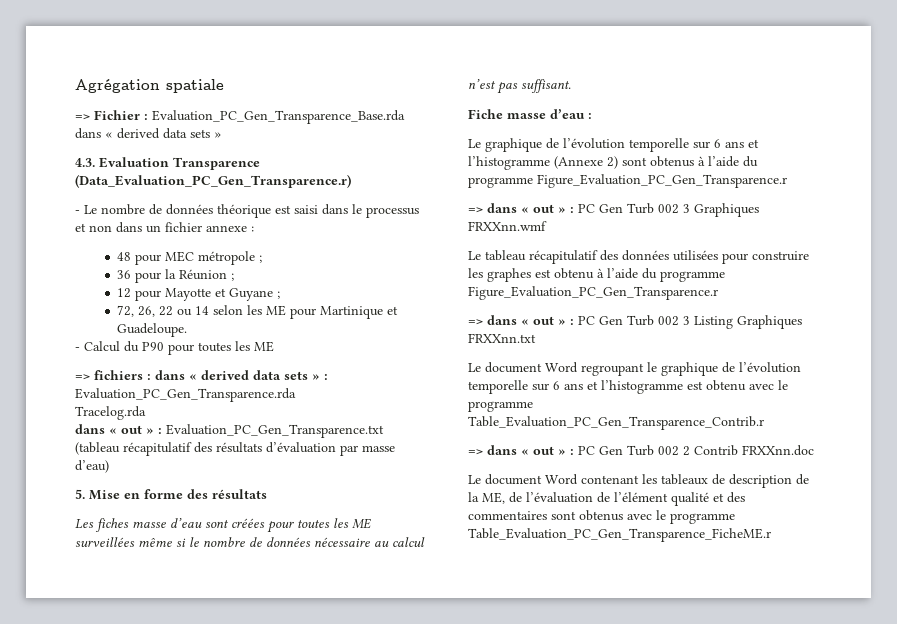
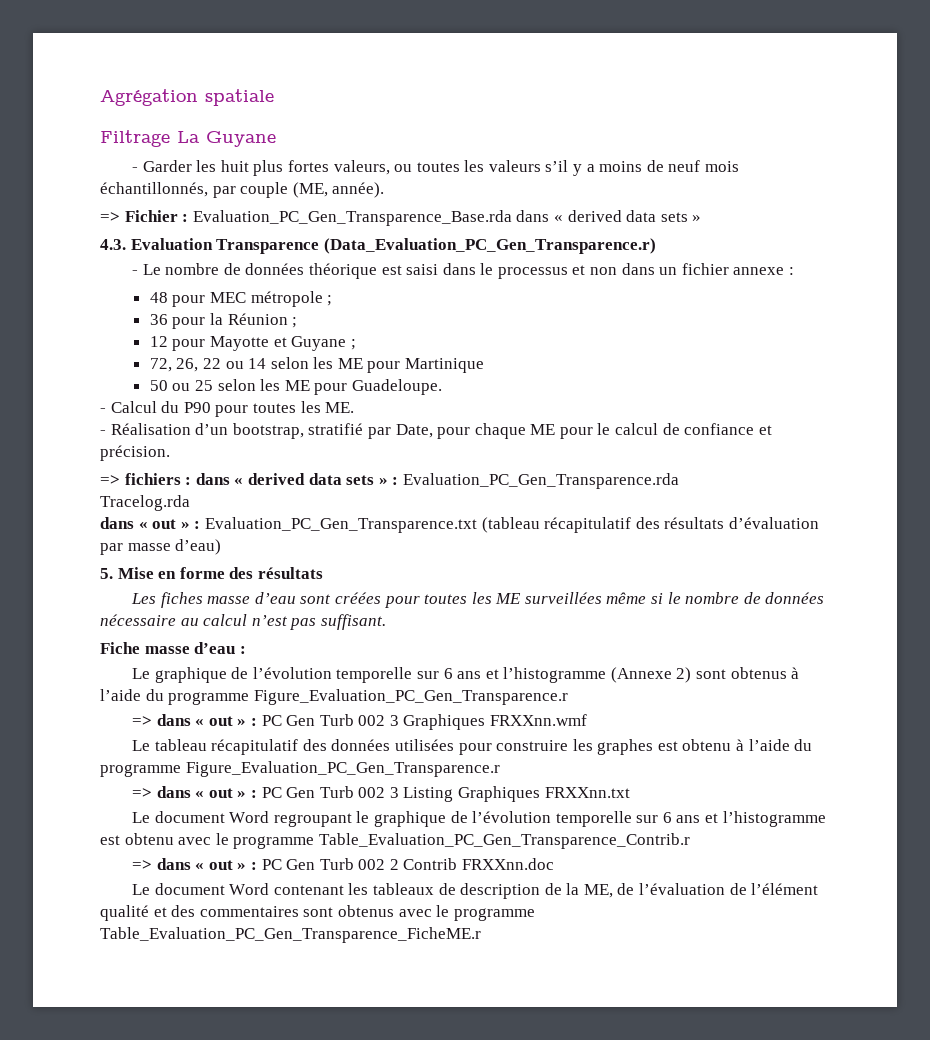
+ Filtrage La Guyane
+ - Garder les huit plus fortes valeurs, ou toutes les valeurs s’il y a moins de neuf mois échantillonnés, par couple (ME, année).
- 72, 26, 22 ou 14 selon les ME pour Martinique et Guadeloupe.
+ 72, 26, 22 ou 14 selon les ME pour Martinique
+ 50 ou 25 selon les ME pour Guadeloupe.
- - Calcul du P90 pour toutes les ME
+ - Calcul du P90 pour toutes les ME.
+ - Réalisation d’un bootstrap, stratifié par Date, pour chaque ME pour le calcul de confiance et précision.

